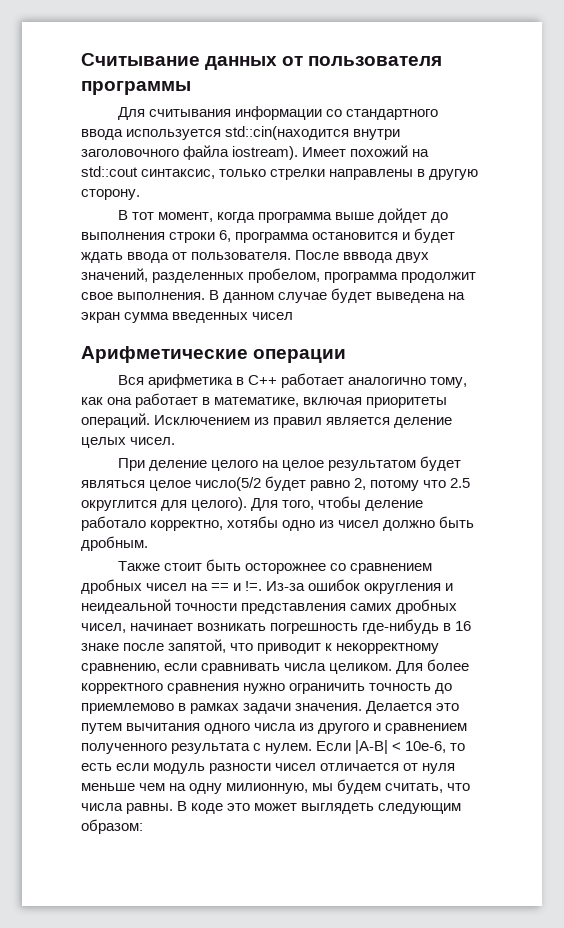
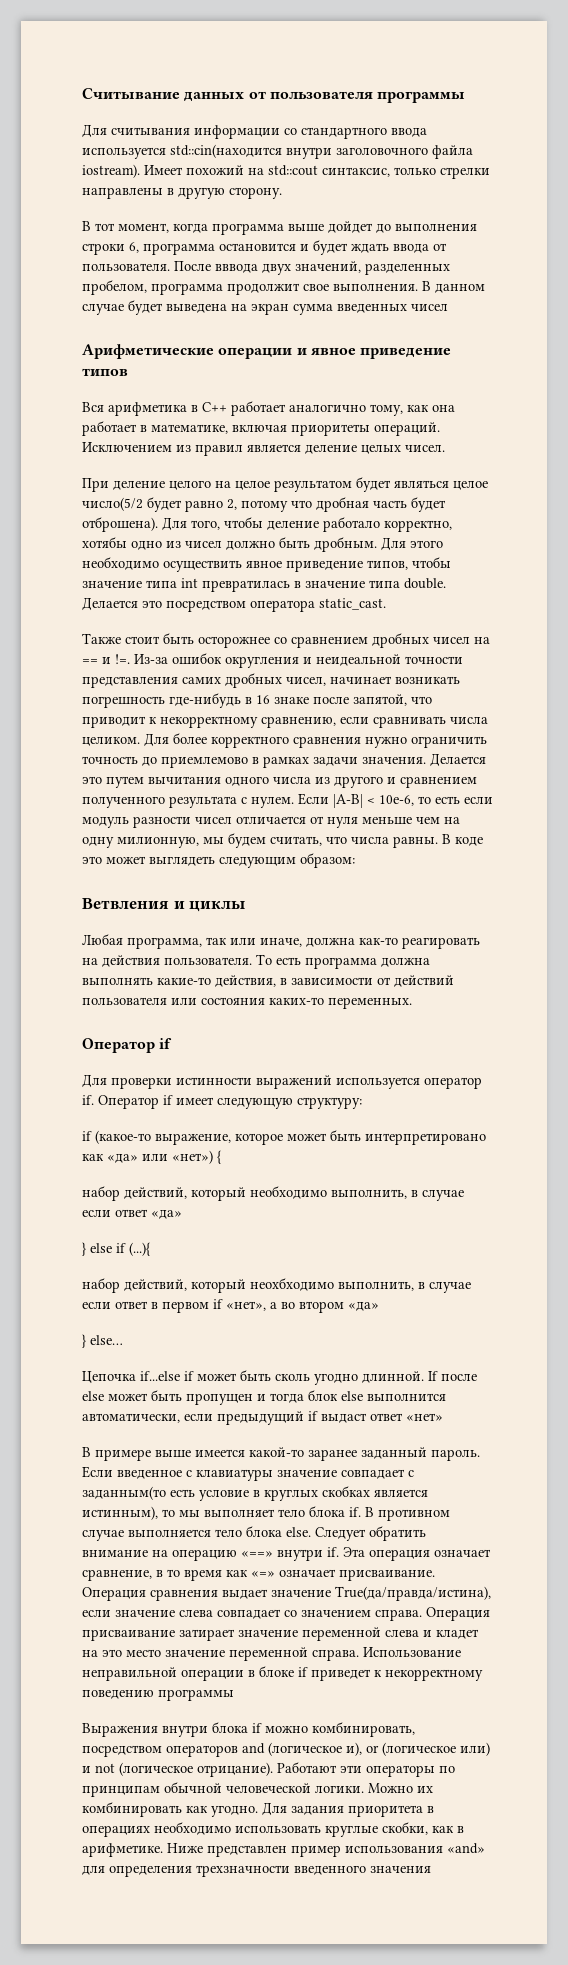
- Арифметические операции
+ Арифметические операции и явное приведение типов
- При деление целого на целое результатом будет являться целое число(5/2 будет равно 2, потому что 2.5 округлится для целого).
+ При деление целого на целое результатом будет являться целое число(5/2 будет равно 2, потому что дробная часть будет отброшена).
+ Для этого необходимо осуществить явное приведение типов, чтобы значение типа int превратилась в значение типа double. Делается это посредством оператора static_cast.
+ Ветвления и циклы
+ Любая программа, так или иначе, должна как-то реагировать на действия пользователя. То есть программа должна выполнять какие-то действия, в зависимости от действий пользователя или состояния каких-то переменных.
+ Оператор if
+ Для проверки истинности выражений используется оператор if. Оператор if имеет следующую структуру:
+ if (какое-то выражение, которое может быть интерпретировано как «да» или «нет») {
+ набор действий, который необходимо выполнить, в случае если ответ «да»
+ } else if (...){
+ набор действий, который неохбходимо выполнить, в случае если ответ в первом if «нет», а во втором «да»
+ } else…
+ Цепочка if...else if может быть сколь угодно длинной. If после else может быть пропущен и тогда блок else выполнится автоматически, если предыдущий if выдаст ответ «нет»
+ В примере выше имеется какой-то заранее заданный пароль. Если введенное с клавиатуры значение совпадает с заданным(то есть условие в круглых скобках является истинным), то мы выполняет тело блока if. В противном случае выполняется тело блока else. Следует обратить внимание на операцию «==» внутри if. Эта операция означает сравнение, в то время как «=» означает присваивание. Операция сравнения выдает значение True(да/правда/истина), если значение слева совпадает со значением справа. Операция присваивание затирает значение переменной слева и кладет на это место значение переменной справа. Использование неправильной операции в блоке if приведет к некорректному поведению программы
+ Выражения внутри блока if можно комбинировать, посредством операторов and (логическое и), or (логическое или) и not (логическое отрицание). Работают эти операторы по принципам обычной человеческой логики. Можно их комбинировать как угодно. Для задания приоритета в операциях необходимо использовать круглые скобки, как в арифметике. Ниже представлен пример использования «and» для определения трехзначности введенного значения

